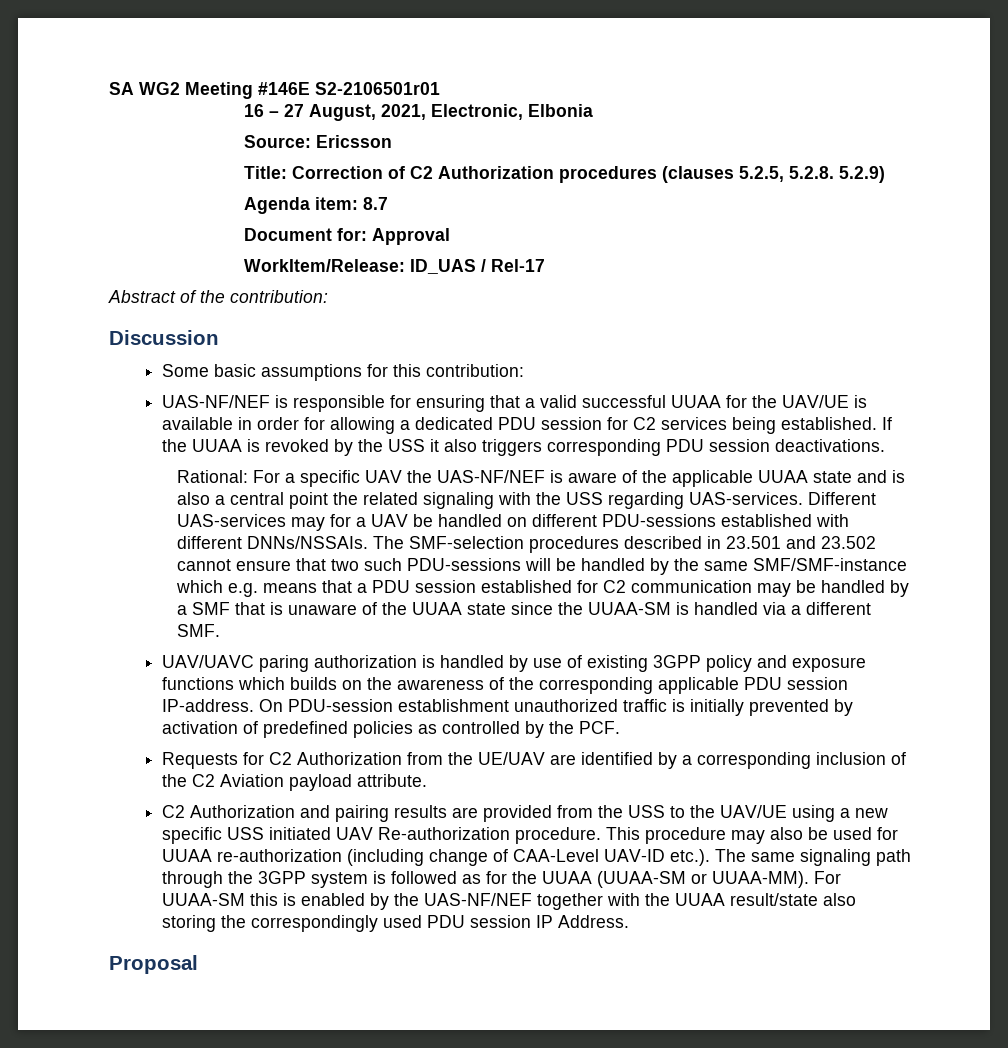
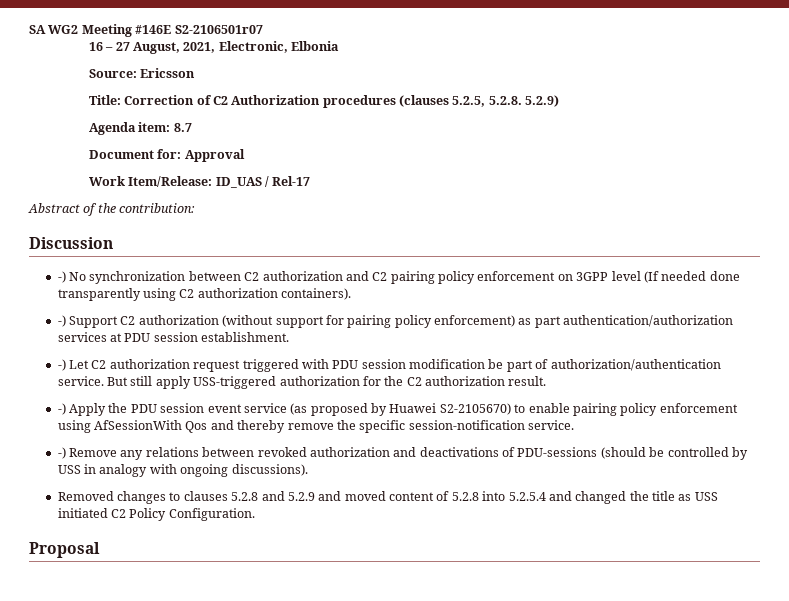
- SA WG2 Meeting #146E S2-2106501r01
+ SA WG2 Meeting #146E S2-2106501r07
- WorkItem/Release: ID_UAS / Rel-17
+ Work Item/Release: ID_UAS / Rel-17
- Some basic assumptions for this contribution:
- UAS-NF/NEF is responsible for ensuring that a valid successful UUAA for the UAV/UE is available in order for allowing a dedicated PDU session for C2 services being established. If the UUAA is revoked by the USS it also triggers corresponding PDU session deactivations.
- Rational: For a specific UAV the UAS-NF/NEF is aware of the applicable UUAA state and is also a central point the related signaling with the USS regarding UAS-services. Different UAS-services may for a UAV be handled on different PDU-sessions established with different DNNs/NSSAIs. The SMF-selection procedures described in 23.501 and 23.502 cannot ensure that two such PDU-sessions will be handled by the same SMF/SMF-instance which e.g. means that a PDU session established for C2 communication may be handled by a SMF that is unaware of the UUAA state since the UUAA-SM is handled via a different SMF.
- UAV/UAVC paring authorization is handled by use of existing 3GPP policy and exposure functions which builds on the awareness of the corresponding applicable PDU session IP-address. On PDU-session establishment unauthorized traffic is initially prevented by activation of predefined policies as controlled by the PCF.
- Requests for C2 Authorization from the UE/UAV are identified by a corresponding inclusion of the C2 Aviation payload attribute.
- C2 Authorization and pairing results are provided from the USS to the UAV/UE using a new specific USS initiated UAV Re-authorization procedure. This procedure may also be used for UUAA re-authorization (including change of CAA-Level UAV-ID etc.). The same signaling path through the 3GPP system is followed as for the UUAA (UUAA-SM or UUAA-MM). For UUAA-SM this is enabled by the UAS-NF/NEF together with the UUAA result/state also storing the correspondingly used PDU session IP Address.
+ -) No synchronization between C2 authorization and C2 pairing policy enforcement on 3GPP level (If needed done transparently using C2 authorization containers).
+ -) Support C2 authorization (without support for pairing policy enforcement) as part authentication/authorization services at PDU session establishment.
+ -) Let C2 authorization request triggered with PDU session modification be part of authorization/authentication service. But still apply USS-triggered authorization for the C2 authorization result.
+ -) Apply the PDU session event service (as proposed by Huawei S2-2105670) to enable pairing policy enforcement using AfSessionWith Qos and thereby remove the specific session-notification service.
+ -) Remove any relations between revoked authorization and deactivations of PDU-sessions (should be controlled by USS in analogy with ongoing discussions).
+ Removed changes to clauses 5.2.8 and 5.2.9 and moved content of 5.2.8 into 5.2.5.4 and changed the title as USS initiated C2 Policy Configuration.

